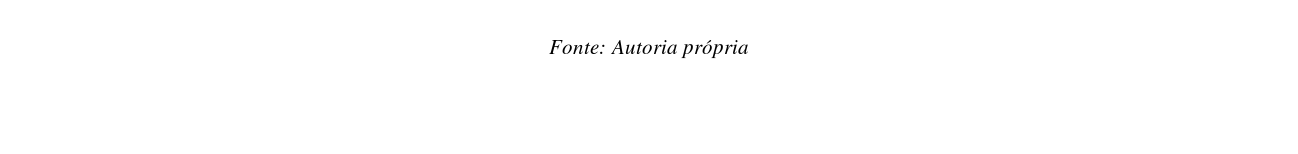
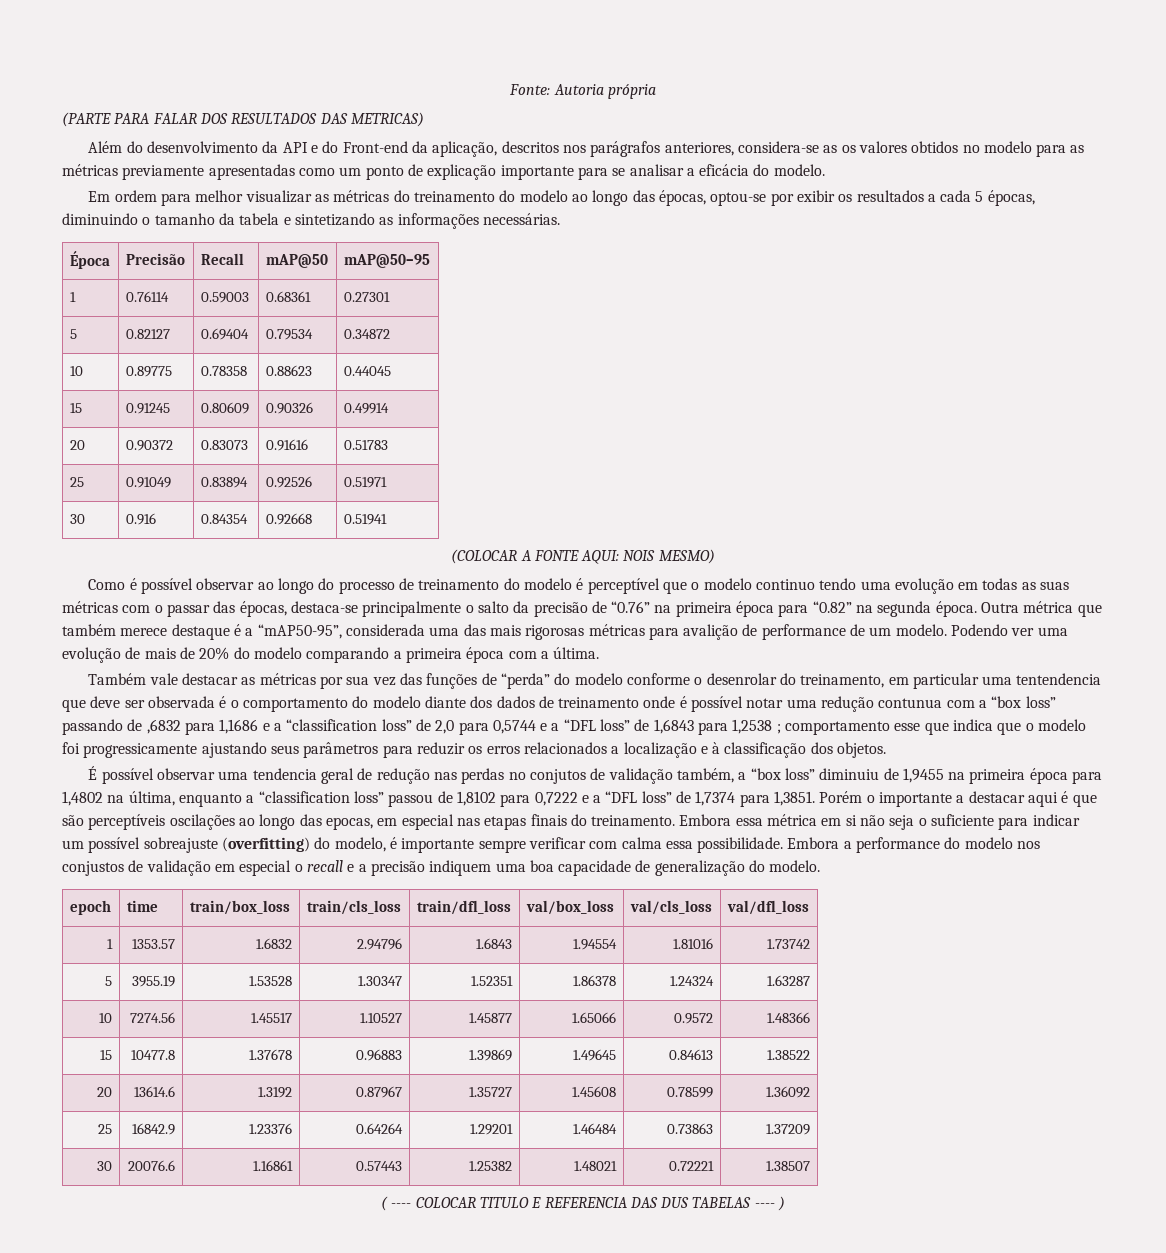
+ (PARTE PARA FALAR DOS RESULTADOS DAS METRICAS)
+ Além do desenvolvimento da API e do Front-end da aplicação, descritos nos parágrafos anteriores, considera-se as os valores obtidos no modelo para as métricas previamente apresentadas como um ponto de explicação importante para se analisar a eficácia do modelo.
+ Em ordem para melhor visualizar as métricas do treinamento do modelo ao longo das épocas, optou-se por exibir os resultados a cada 5 épocas, diminuindo o tamanho da tabela e sintetizando as informações necessárias.
+ Época | Precisão | Recall | mAP@50 | mAP@50–95
+ 1 | 0.76114 | 0.59003 | 0.68361 | 0.27301
+ 5 | 0.82127 | 0.69404 | 0.79534 | 0.34872
+ 10 | 0.89775 | 0.78358 | 0.88623 | 0.44045
+ 15 | 0.91245 | 0.80609 | 0.90326 | 0.49914
+ 20 | 0.90372 | 0.83073 | 0.91616 | 0.51783
+ 25 | 0.91049 | 0.83894 | 0.92526 | 0.51971
+ 30 | 0.916 | 0.84354 | 0.92668 | 0.51941
+ (COLOCAR A FONTE AQUI: NOIS MESMO)
+ Como é possível observar ao longo do processo de treinamento do modelo é perceptível que o modelo continuo tendo uma evolução em todas as suas métricas com o passar das épocas, destaca-se principalmente o salto da precisão de “0.76” na primeira época para “0.82” na segunda época. Outra métrica que também merece destaque é a “mAP50-95”, considerada uma das mais rigorosas métricas para avalição de performance de um modelo. Podendo ver uma evolução de mais de 20% do modelo comparando a primeira época com a última.
+ Também vale destacar as métricas por sua vez das funções de “perda” do modelo conforme o desenrolar do treinamento, em particular uma tentendencia que deve ser observada é o comportamento do modelo diante dos dados de treinamento onde é possível notar uma redução contunua com a “box loss” passando de ,6832 para 1,1686 e a “classification loss” de 2,0 para 0,5744 e a “DFL loss” de 1,6843 para 1,2538 ; comportamento esse que indica que o modelo foi progressicamente ajustando seus parâmetros para reduzir os erros relacionados a localização e à classificação dos objetos.
+ É possível observar uma tendencia geral de redução nas perdas no conjutos de validação também, a “box loss” diminuiu de 1,9455 na primeira época para 1,4802 na última, enquanto a “classification loss” passou de 1,8102 para 0,7222 e a “DFL loss” de 1,7374 para 1,3851. Porém o importante a destacar aqui é que são perceptíveis oscilações ao longo das epocas, em especial nas etapas finais do treinamento. Embora essa métrica em si não seja o suficiente para indicar um possível sobreajuste (overfitting) do modelo, é importante sempre verificar com calma essa possibilidade. Embora a performance do modelo nos conjustos de validação em especial o recall e a precisão indiquem uma boa capacidade de generalização do modelo.
+ epoch | time | train/box_loss | train/cls_loss | train/dfl_loss | val/box_loss | val/cls_loss | val/dfl_loss
+ 1 | 1353.57 | 1.6832 | 2.94796 | 1.6843 | 1.94554 | 1.81016 | 1.73742
+ 5 | 3955.19 | 1.53528 | 1.30347 | 1.52351 | 1.86378 | 1.24324 | 1.63287
+ 10 | 7274.56 | 1.45517 | 1.10527 | 1.45877 | 1.65066 | 0.9572 | 1.48366
+ 15 | 10477.8 | 1.37678 | 0.96883 | 1.39869 | 1.49645 | 0.84613 | 1.38522
+ 20 | 13614.6 | 1.3192 | 0.87967 | 1.35727 | 1.45608 | 0.78599 | 1.36092
+ 25 | 16842.9 | 1.23376 | 0.64264 | 1.29201 | 1.46484 | 0.73863 | 1.37209
+ 30 | 20076.6 | 1.16861 | 0.57443 | 1.25382 | 1.48021 | 0.72221 | 1.38507
+ ( ---- COLOCAR TITULO E REFERENCIA DAS DUS TABELAS ---- )

